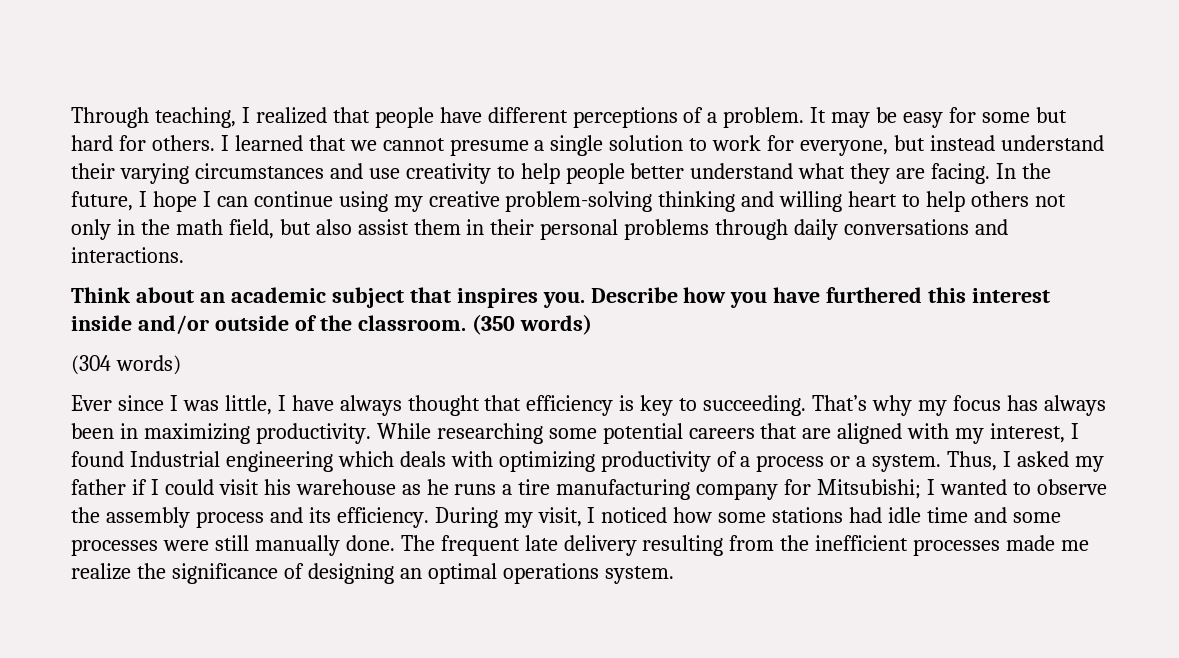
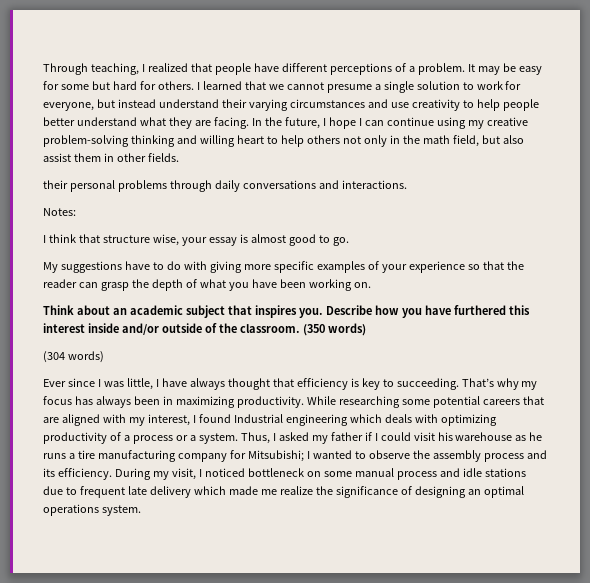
- In the future, I hope I can continue using my creative problem-solving thinking and willing heart to help others not only in the math field, but also assist them in their personal problems through daily conversations and interactions.
+ In the future, I hope I can continue using my creative problem-solving thinking and willing heart to help others not only in the math field, but also assist them in other fields.
+ their personal problems through daily conversations and interactions.
+ Notes:
+ I think that structure wise, your essay is almost good to go.
+ My suggestions have to do with giving more specific examples of your experience so that the reader can grasp the depth of what you have been working on.
- During my visit, I noticed how some stations had idle time and some processes were still manually done. The frequent late delivery resulting from the inefficient processes made me realize the significance of designing an optimal operations system.
+ During my visit, I noticed bottleneck on some manual process and idle stations due to frequent late delivery which made me realize the significance of designing an optimal operations system.

